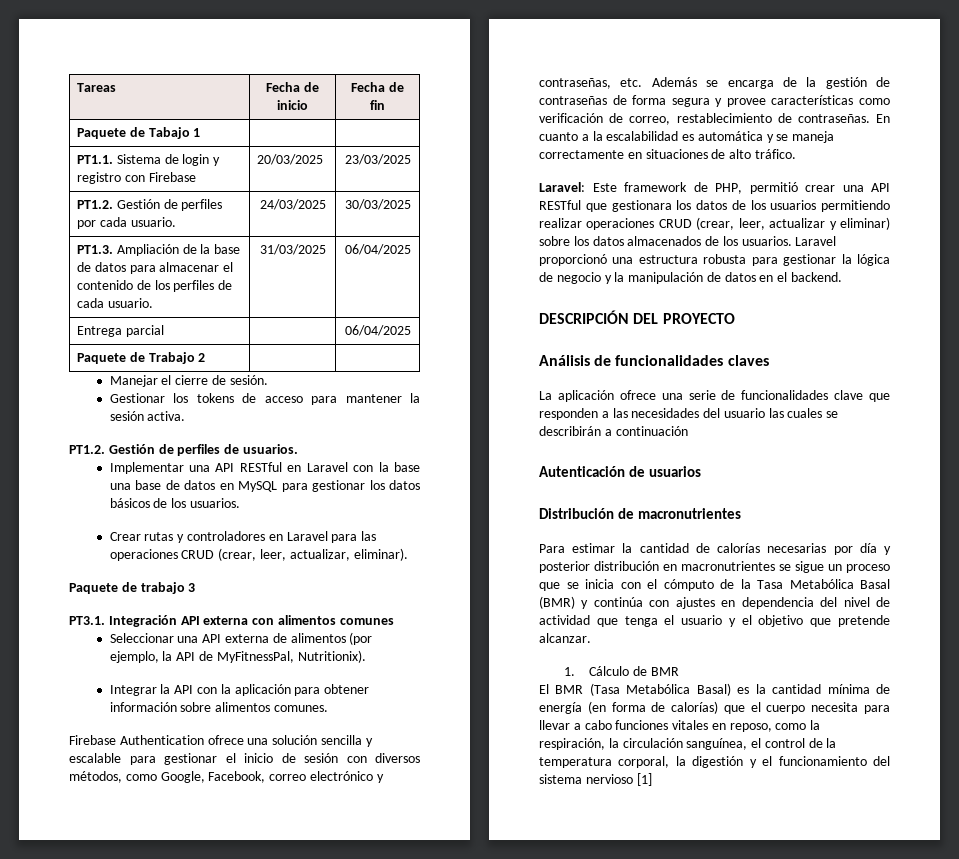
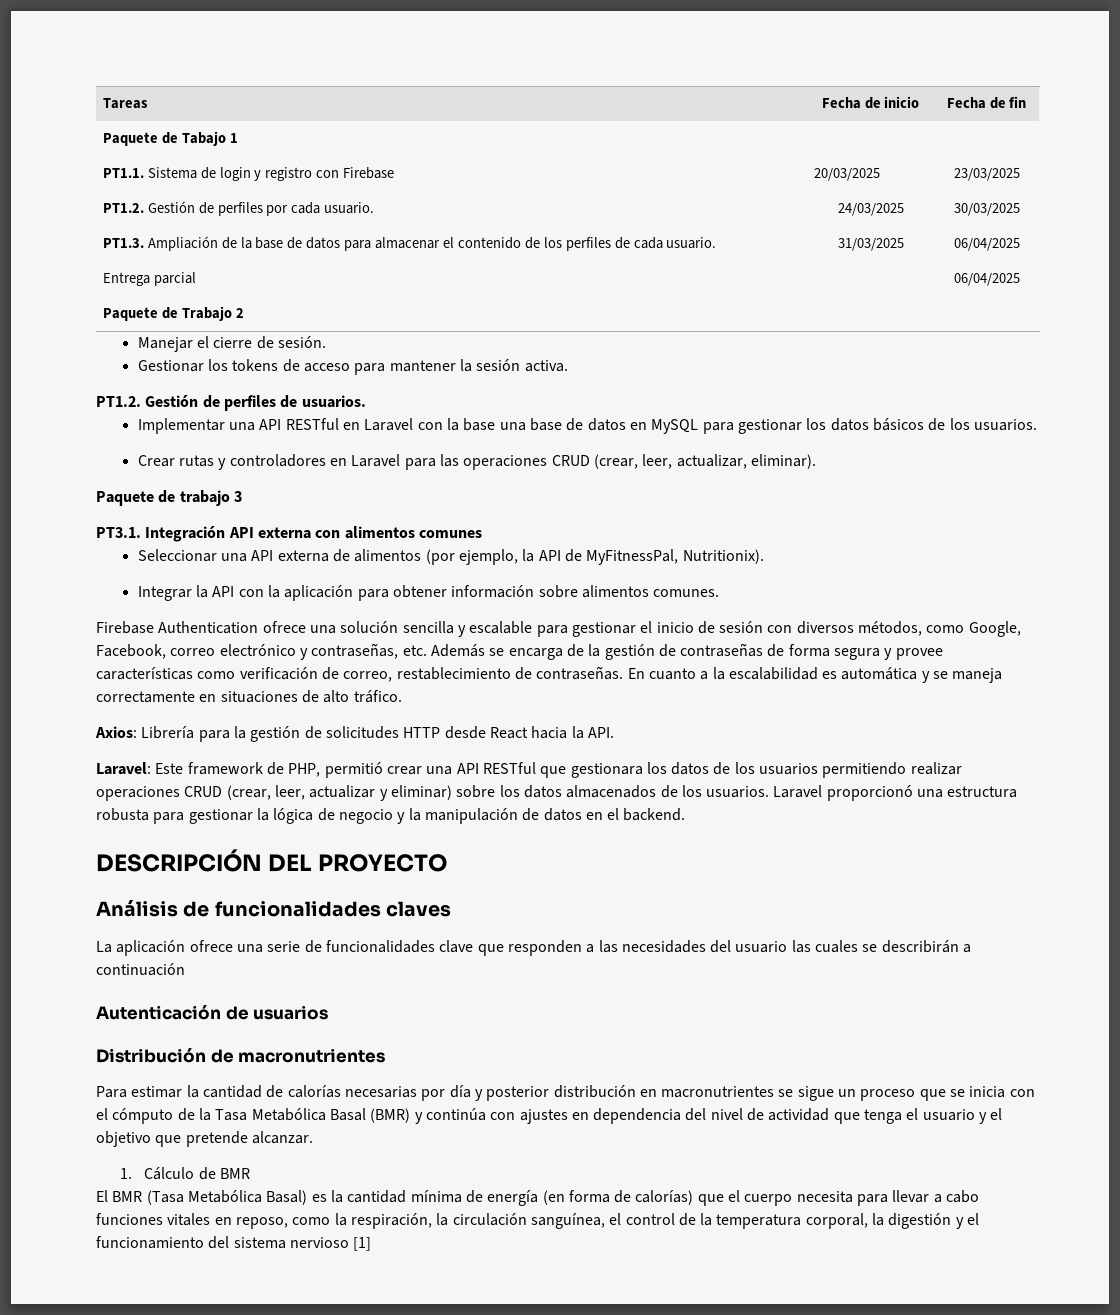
+ Axios: Librería para la gestión de solicitudes HTTP desde React hacia la API.

